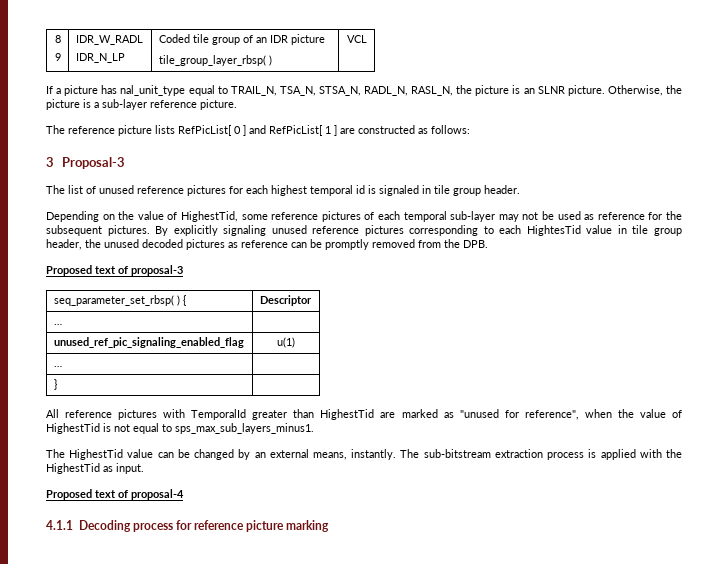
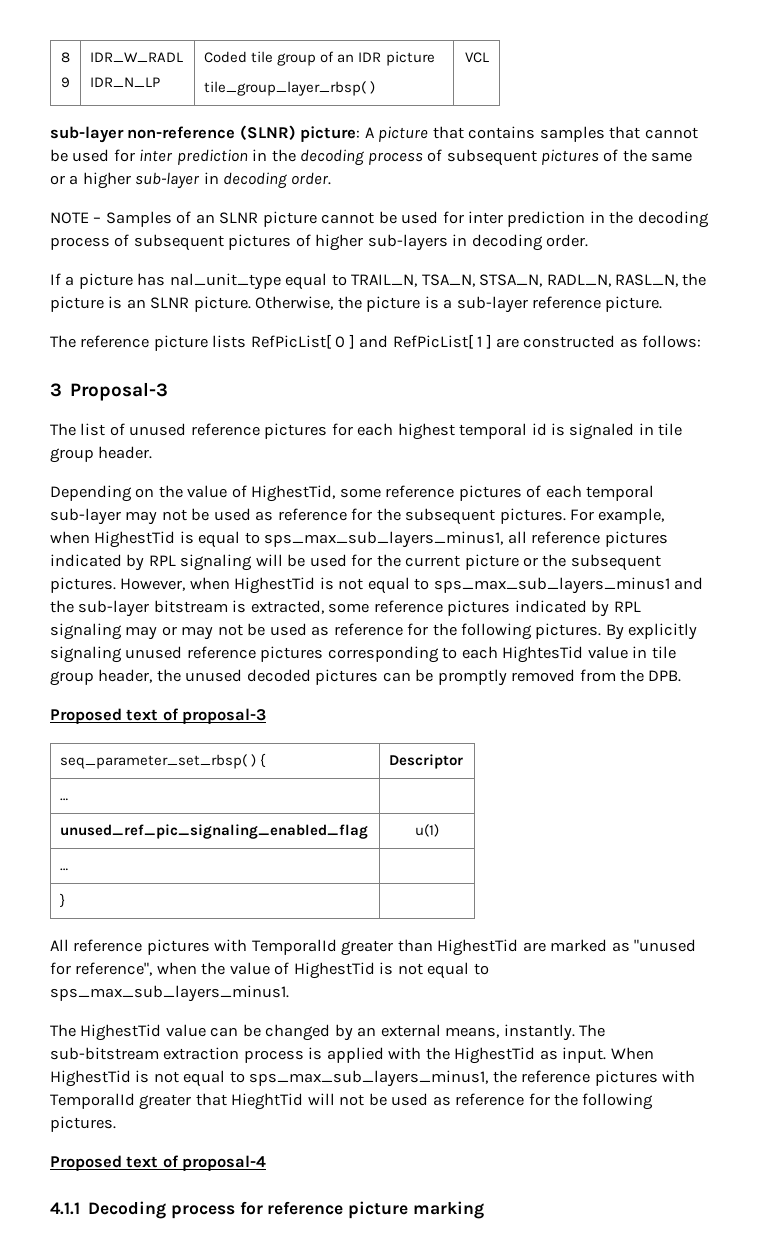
+ sub-layer non-reference (SLNR) picture: A picture that contains samples that cannot be used for inter prediction in the decoding process of subsequent pictures of the same or a higher sub-layer in decoding order.
+ NOTE – Samples of an SLNR picture cannot be used for inter prediction in the decoding process of subsequent pictures of higher sub-layers in decoding order.
+ For example, when HighestTid is equal to sps_max_sub_layers_minus1, all reference pictures indicated by RPL signaling will be used for the current picture or the subsequent pictures. However, when HighestTid is not equal to sps_max_sub_layers_minus1 and the sub-layer bitstream is extracted, some reference pictures indicated by RPL signaling may or may not be used as reference for the following pictures.
- By explicitly signaling unused reference pictures corresponding to each HightesTid value in tile group header, the unused decoded pictures as reference can be promptly removed from the DPB.
+ By explicitly signaling unused reference pictures corresponding to each HightesTid value in tile group header, the unused decoded pictures can be promptly removed from the DPB.
+ When HighestTid is not equal to sps_max_sub_layers_minus1, the reference pictures with TemporalId greater that HieghtTid will not be used as reference for the following pictures.

